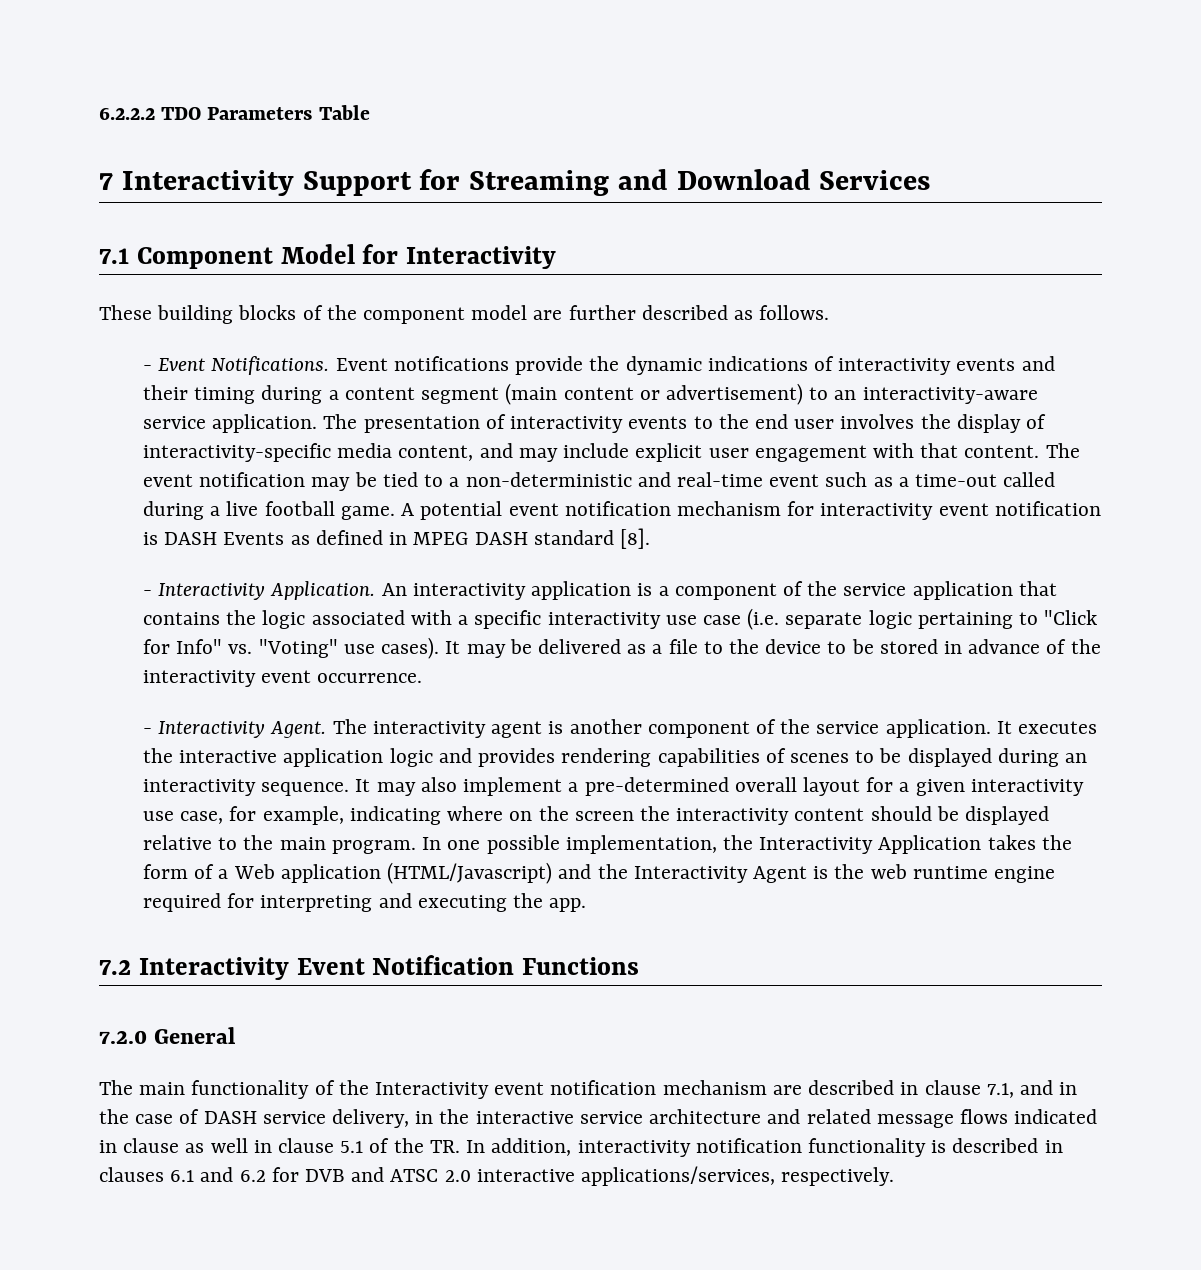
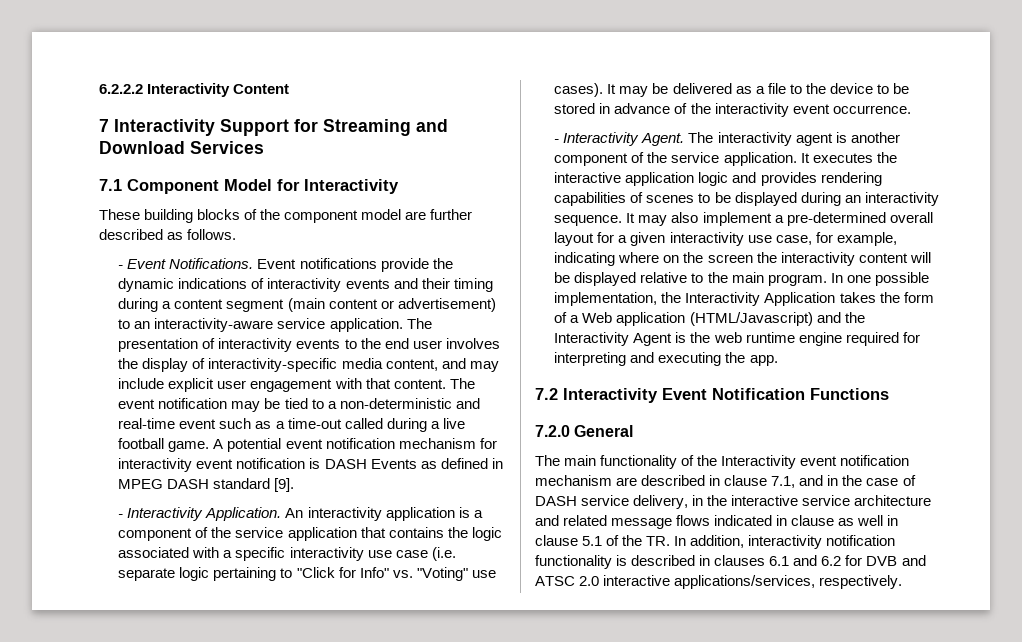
- 6.2.2.2 TDO Parameters Table
+ 6.2.2.2 Interactivity Content
- A potential event notification mechanism for interactivity event notification is DASH Events as defined in MPEG DASH standard [8].
+ A potential event notification mechanism for interactivity event notification is DASH Events as defined in MPEG DASH standard [9].
- It may also implement a pre-determined overall layout for a given interactivity use case, for example, indicating where on the screen the interactivity content should be displayed relative to the main program.
+ It may also implement a pre-determined overall layout for a given interactivity use case, for example, indicating where on the screen the interactivity content will be displayed relative to the main program.

